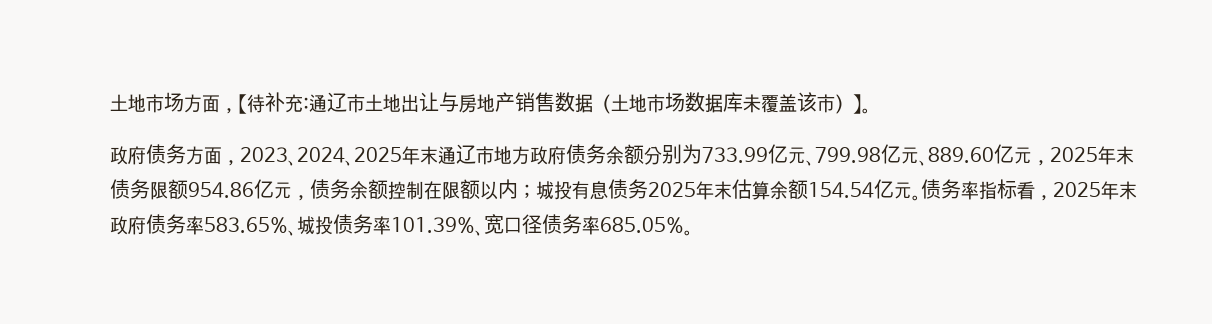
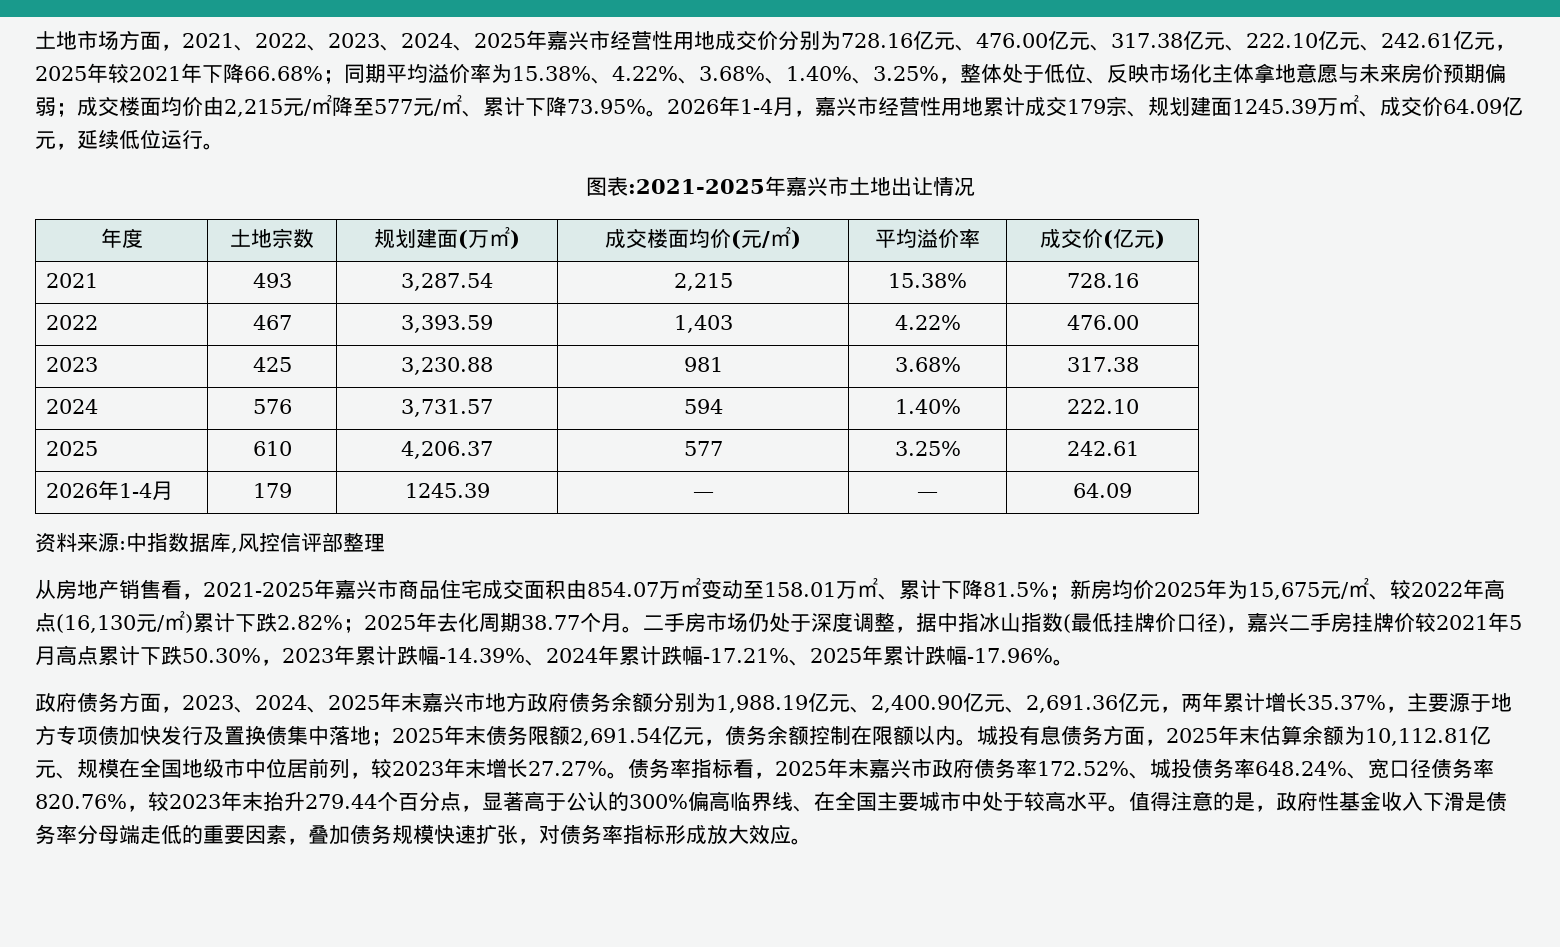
- 土地市场方面，【待补充:通辽市土地出让与房地产销售数据（土地市场数据库未覆盖该市）】。
+ 土地市场方面，2021、2022、2023、2024、2025年嘉兴市经营性用地成交价分别为728.16亿元、476.00亿元、317.38亿元、222.10亿元、242.61亿元，2025年较2021年下降66.68%；同期平均溢价率为15.38%、4.22%、3.68%、1.40%、3.25%，整体处于低位、反映市场化主体拿地意愿与未来房价预期偏弱；成交楼面均价由2,215元/㎡降至577元/㎡、累计下降73.95%。2026年1-4月，嘉兴市经营性用地累计成交179宗、规划建面1245.39万㎡、成交价64.09亿元，延续低位运行。
+ 图表:2021-2025年嘉兴市土地出让情况
+ 年度 | 土地宗数 | 规划建面(万㎡) | 成交楼面均价(元/㎡) | 平均溢价率 | 成交价(亿元)
+ 2021 | 493 | 3,287.54 | 2,215 | 15.38% | 728.16
+ 2022 | 467 | 3,393.59 | 1,403 | 4.22% | 476.00
+ 2023 | 425 | 3,230.88 | 981 | 3.68% | 317.38
+ 2024 | 576 | 3,731.57 | 594 | 1.40% | 222.10
+ 2025 | 610 | 4,206.37 | 577 | 3.25% | 242.61
+ 2026年1-4月 | 179 | 1245.39 | — | — | 64.09
+ 资料来源:中指数据库,风控信评部整理
+ 从房地产销售看，2021-2025年嘉兴市商品住宅成交面积由854.07万㎡变动至158.01万㎡、累计下降81.5%；新房均价2025年为15,675元/㎡、较2022年高点(16,130元/㎡)累计下跌2.82%；2025年去化周期38.77个月。二手房市场仍处于深度调整，据中指冰山指数(最低挂牌价口径)，嘉兴二手房挂牌价较2021年5月高点累计下跌50.30%，2023年累计跌幅-14.39%、2024年累计跌幅-17.21%、2025年累计跌幅-17.96%。
- 政府债务方面，2023、2024、2025年末通辽市地方政府债务余额分别为733.99亿元、799.98亿元、889.60亿元，2025年末债务限额954.86亿元，债务余额控制在限额以内；城投有息债务2025年末估算余额154.54亿元。
+ 政府债务方面，2023、2024、2025年末嘉兴市地方政府债务余额分别为1,988.19亿元、2,400.90亿元、2,691.36亿元，两年累计增长35.37%，主要源于地方专项债加快发行及置换债集中落地；2025年末债务限额2,691.54亿元，债务余额控制在限额以内。城投有息债务方面，2025年末估算余额为10,112.81亿元、规模在全国地级市中位居前列，较2023年末增长27.27%。
- 债务率指标看，2025年末政府债务率583.65%、城投债务率101.39%、宽口径债务率685.05%。
+ 债务率指标看，2025年末嘉兴市政府债务率172.52%、城投债务率648.24%、宽口径债务率820.76%，较2023年末抬升279.44个百分点，显著高于公认的300%偏高临界线、在全国主要城市中处于较高水平。值得注意的是，政府性基金收入下滑是债务率分母端走低的重要因素，叠加债务规模快速扩张，对债务率指标形成放大效应。

